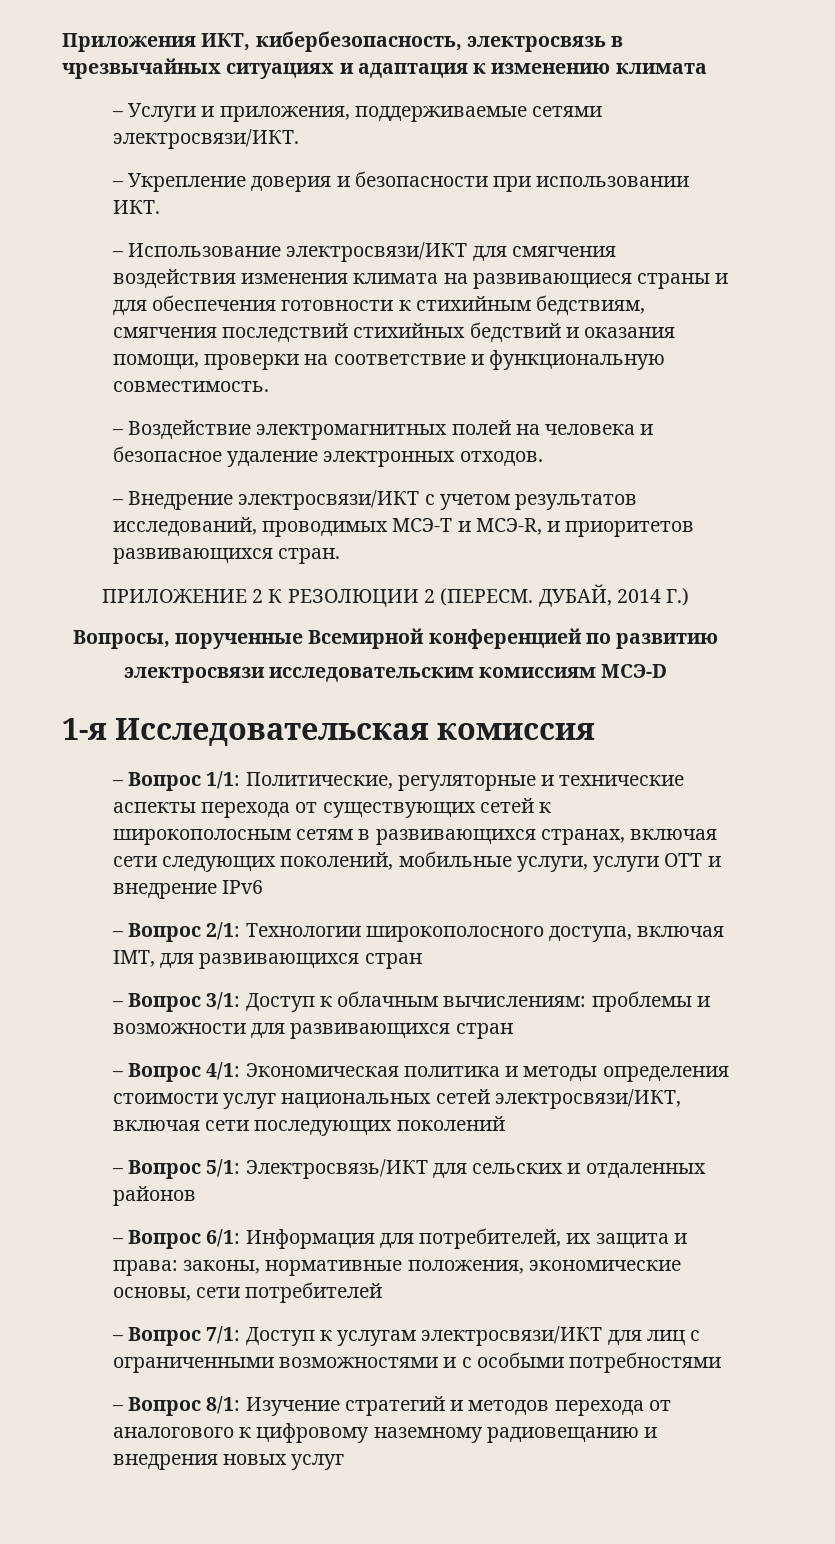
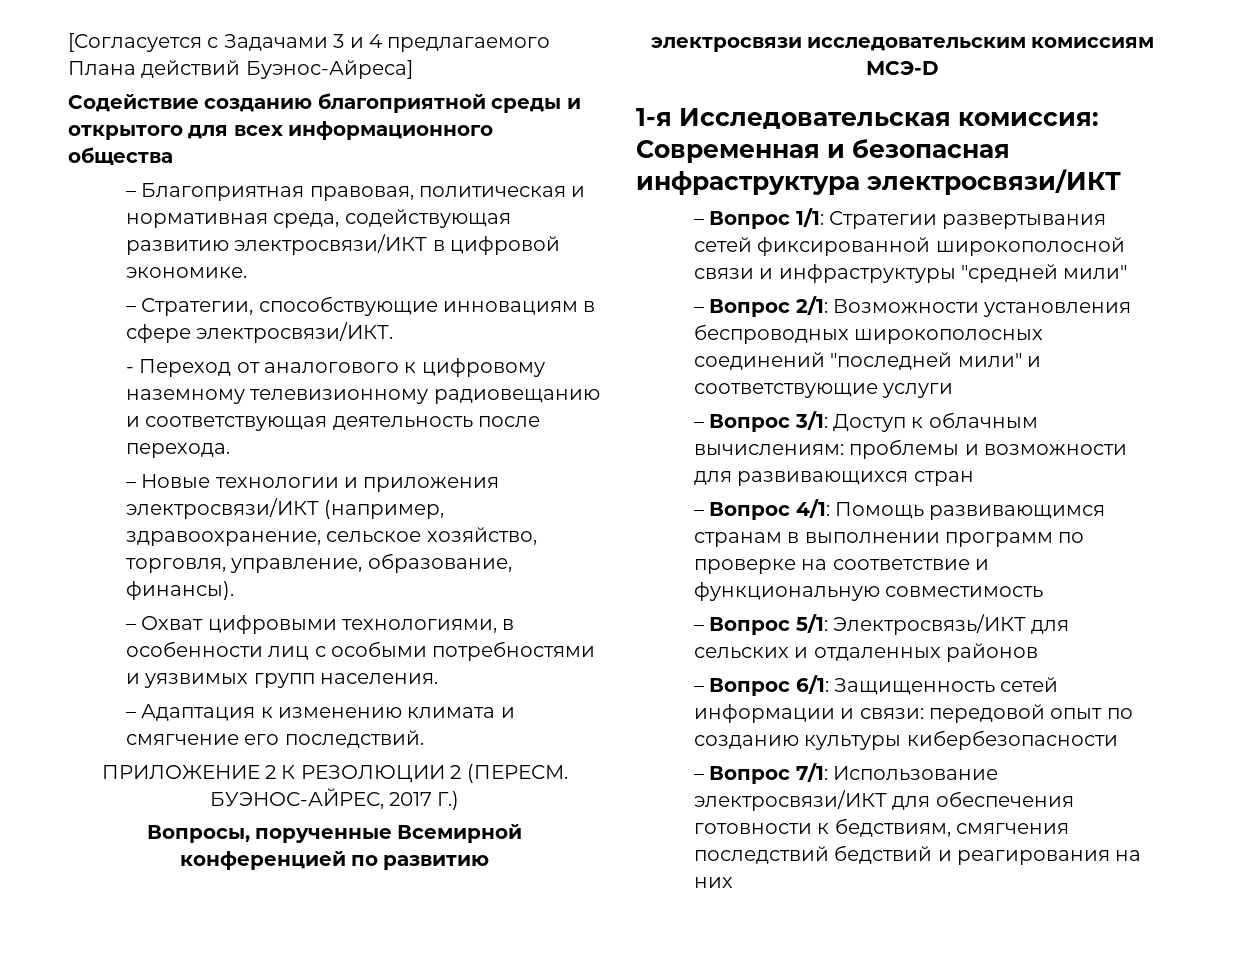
- Приложения ИКТ, кибербезопасность, электросвязь в чрезвычайных ситуациях и адаптация к изменению климата
- – Услуги и приложения, поддерживаемые сетями электросвязи/ИКТ.
- – Укрепление доверия и безопасности при использовании ИКТ.
- – Использование электросвязи/ИКТ для смягчения воздействия изменения климата на развивающиеся страны и для обеспечения готовности к стихийным бедствиям, смягчения последствий стихийных бедствий и оказания помощи, проверки на соответствие и функциональную совместимость.
- – Воздействие электромагнитных полей на человека и безопасное удаление электронных отходов.
- – Внедрение электросвязи/ИКТ с учетом результатов исследований, проводимых МСЭ-Т и МСЭ-R, и приоритетов развивающихся стран.
+ [Согласуется с Задачами 3 и 4 предлагаемого Плана действий Буэнос-Айреса]
+ Содействие созданию благоприятной среды и открытого для всех информационного общества
+ – Благоприятная правовая, политическая и нормативная среда, содействующая развитию электросвязи/ИКТ в цифровой экономике.
+ – Стратегии, способствующие инновациям в сфере электросвязи/ИКТ.
+ - Переход от аналогового к цифровому наземному телевизионному радиовещанию и соответствующая деятельность после перехода.
+ – Новые технологии и приложения электросвязи/ИКТ (например, здравоохранение, сельское хозяйство, торговля, управление, образование, финансы).
+ – Охват цифровыми технологиями, в особенности лиц с особыми потребностями и уязвимых групп населения.
+ – Адаптация к изменению климата и смягчение его последствий.
- ДУБАЙ, 2014 Г.)
+ БУЭНОС-АЙРЕС, 2017 Г.)
- 1-я Исследовательская комиссия
- – Вопрос 1/1: Политические, регуляторные и технические аспекты перехода от существующих сетей к широкополосным сетям в развивающихся странах, включая сети следующих поколений, мобильные услуги, услуги ОТТ и внедрение IPv6
- – Вопрос 2/1: Технологии широкополосного доступа, включая IMT, для развивающихся стран
+ 1-я Исследовательская комиссия: Современная и безопасная инфраструктура электросвязи/ИКТ
+ – Вопрос 1/1: Стратегии развертывания сетей фиксированной широкополосной связи и инфраструктуры "средней мили"
+ – Вопрос 2/1: Возможности установления беспроводных широкополосных соединений "последней мили" и соответствующие услуги
- – Вопрос 4/1: Экономическая политика и методы определения стоимости услуг национальных сетей электросвязи/ИКТ, включая сети последующих поколений
+ – Вопрос 4/1: Помощь развивающимся странам в выполнении программ по проверке на соответствие и функциональную совместимость
- – Вопрос 6/1: Информация для потребителей, их защита и права: законы, нормативные положения, экономические основы, сети потребителей
- – Вопрос 7/1: Доступ к услугам электросвязи/ИКТ для лиц с ограниченными возможностями и с особыми потребностями
- – Вопрос 8/1: Изучение стратегий и методов перехода от аналогового к цифровому наземному радиовещанию и внедрения новых услуг
+ – Вопрос 6/1: Защищенность сетей информации и связи: передовой опыт по созданию культуры кибербезопасности
+ – Вопрос 7/1: Использование электросвязи/ИКТ для обеспечения готовности к бедствиям, смягчения последствий бедствий и реагирования на них

